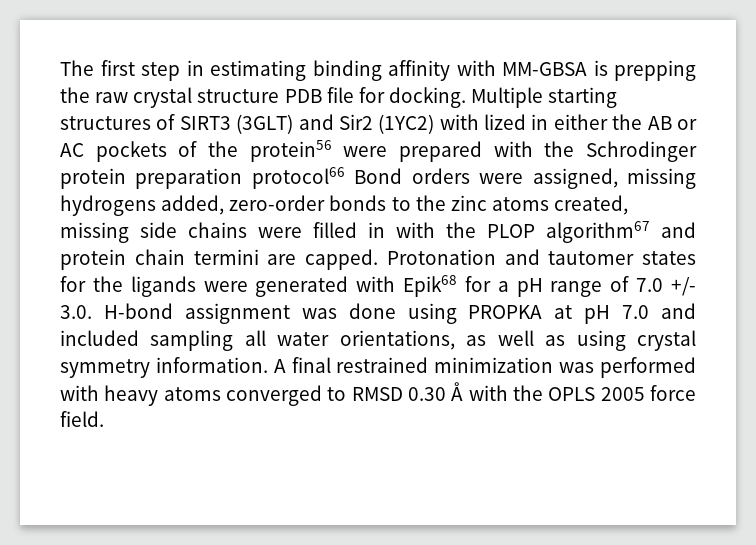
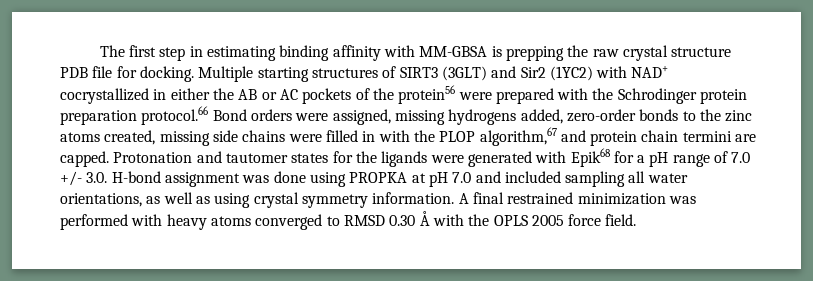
- Multiple starting structures of SIRT3 (3GLT) and Sir2 (1YC2) with lized in either the AB or AC pockets of the protein56 were prepared with the Schrodinger protein preparation protocol66 Bond orders were assigned, missing hydrogens added, zero-order bonds to the zinc atoms created, missing side chains were filled in with the PLOP algorithm67 and protein chain termini are capped.
+ Multiple starting structures of SIRT3 (3GLT) and Sir2 (1YC2) with NAD+ cocrystallized in either the AB or AC pockets of the protein56 were prepared with the Schrodinger protein preparation protocol.66 Bond orders were assigned, missing hydrogens added, zero-order bonds to the zinc atoms created, missing side chains were filled in with the PLOP algorithm,67 and protein chain termini are capped.

